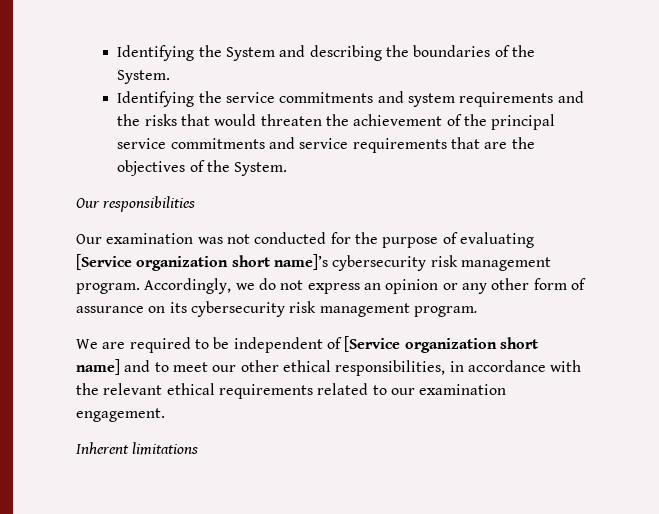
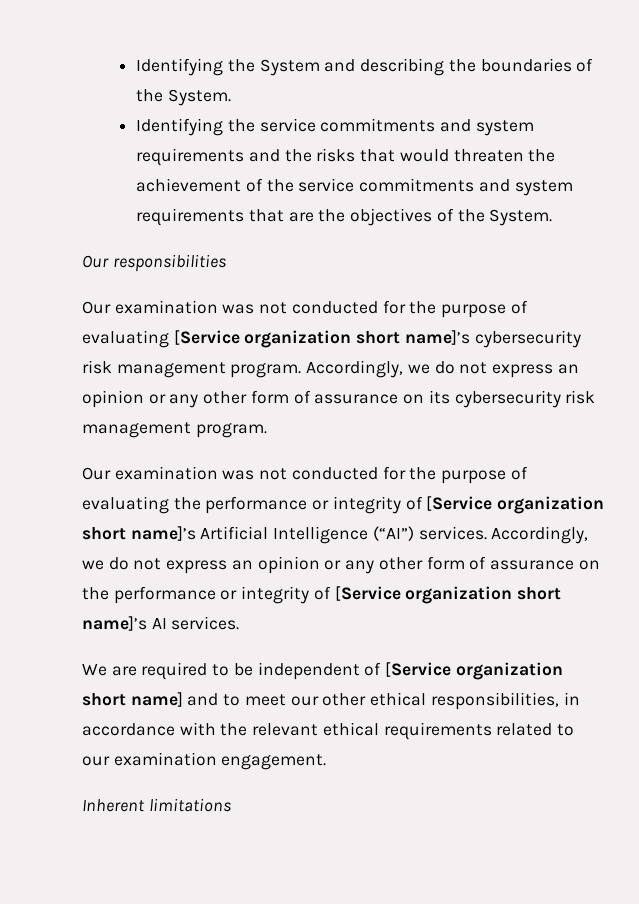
- Identifying the service commitments and system requirements and the risks that would threaten the achievement of the principal service commitments and service requirements that are the objectives of the System.
+ Identifying the service commitments and system requirements and the risks that would threaten the achievement of the service commitments and system requirements that are the objectives of the System.
+ Our examination was not conducted for the purpose of evaluating the performance or integrity of [Service organization short name]’s Artificial Intelligence (“AI”) services. Accordingly, we do not express an opinion or any other form of assurance on the performance or integrity of [Service organization short name]’s AI services.

